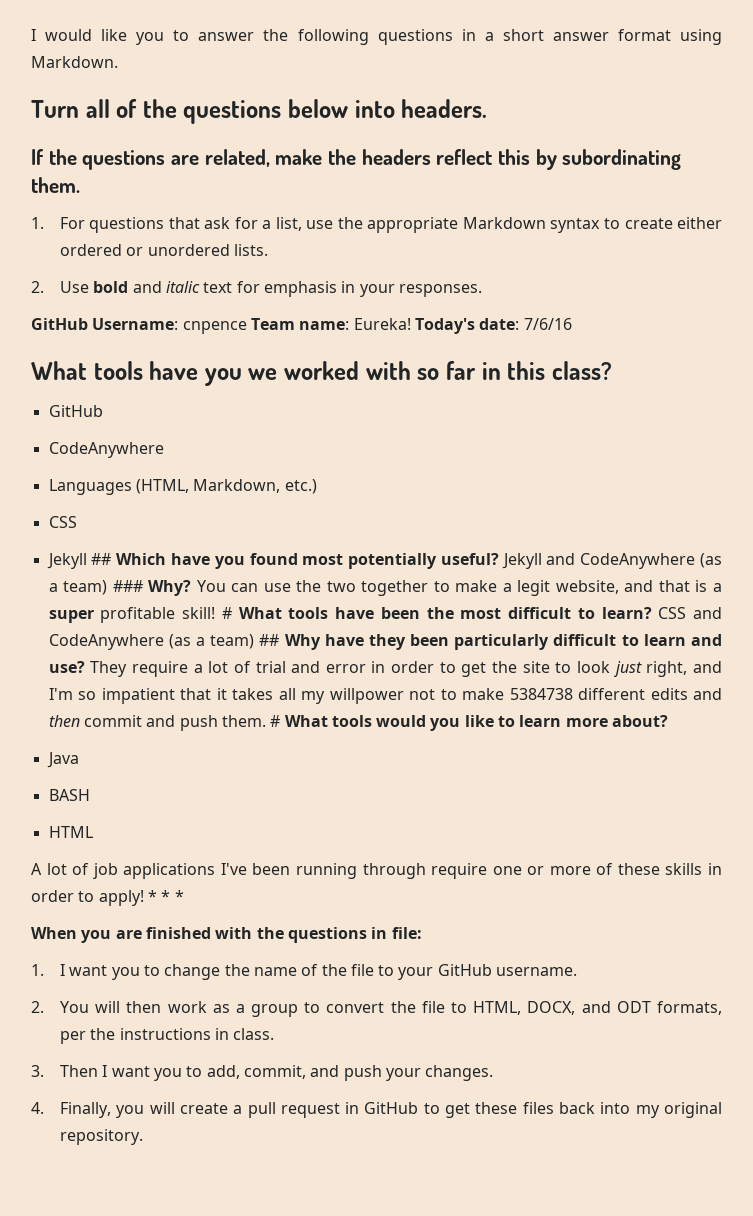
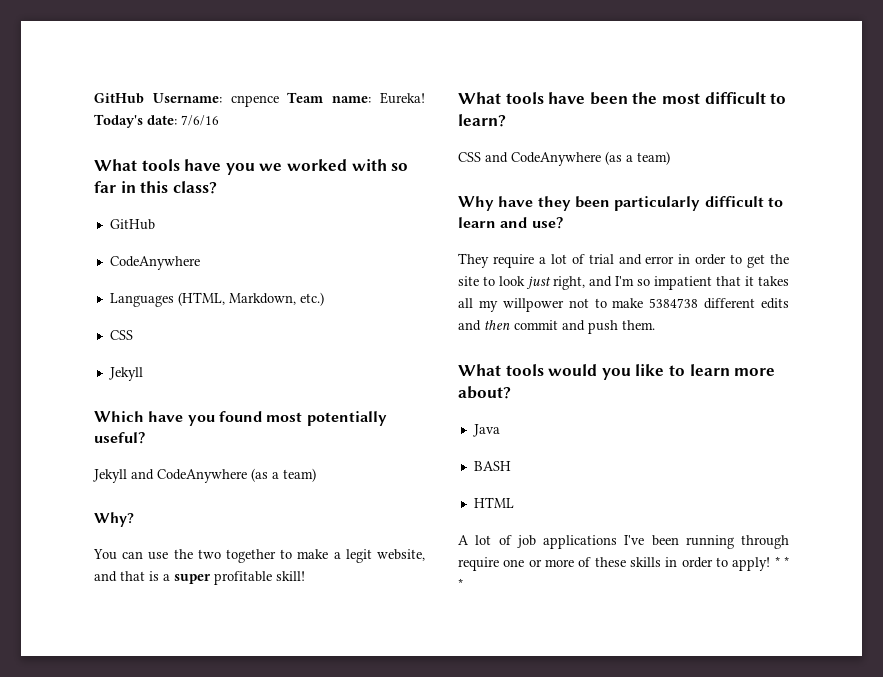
- I would like you to answer the following questions in a short answer format using Markdown.
- Turn all of the questions below into headers.
- If the questions are related, make the headers reflect this by subordinating them.
- 1. For questions that ask for a list, use the appropriate Markdown syntax to create either ordered or unordered lists.
- 2. Use bold and italic text for emphasis in your responses.
  Languages (HTML, Markdown, etc.)
  CSS
- Jekyll ## Which have you found most potentially useful? Jekyll and CodeAnywhere (as a team) ### Why? You can use the two together to make a legit website, and that is a super profitable skill! # What tools have been the most difficult to learn? CSS and CodeAnywhere (as a team) ## Why have they been particularly difficult to learn and use? They require a lot of trial and error in order to get the site to look just right, and I'm so impatient that it takes all my willpower not to make 5384738 different edits and then commit and push them. # What tools would you like to learn more about?
+ Jekyll
+ Which have you found most potentially useful?
+ Jekyll and CodeAnywhere (as a team)
+ Why?
+ You can use the two together to make a legit website, and that is a super profitable skill!
+ What tools have been the most difficult to learn?
+ CSS and CodeAnywhere (as a team)
+ Why have they been particularly difficult to learn and use?
+ They require a lot of trial and error in order to get the site to look just right, and I'm so impatient that it takes all my willpower not to make 5384738 different edits and then commit and push them.
+ What tools would you like to learn more about?
- When you are finished with the questions in file:
- 1. I want you to change the name of the file to your GitHub username.
- 2. You will then work as a group to convert the file to HTML, DOCX, and ODT formats, per the instructions in class.
- 3. Then I want you to add, commit, and push your changes.
- 4. Finally, you will create a pull request in GitHub to get these files back into my original repository.

